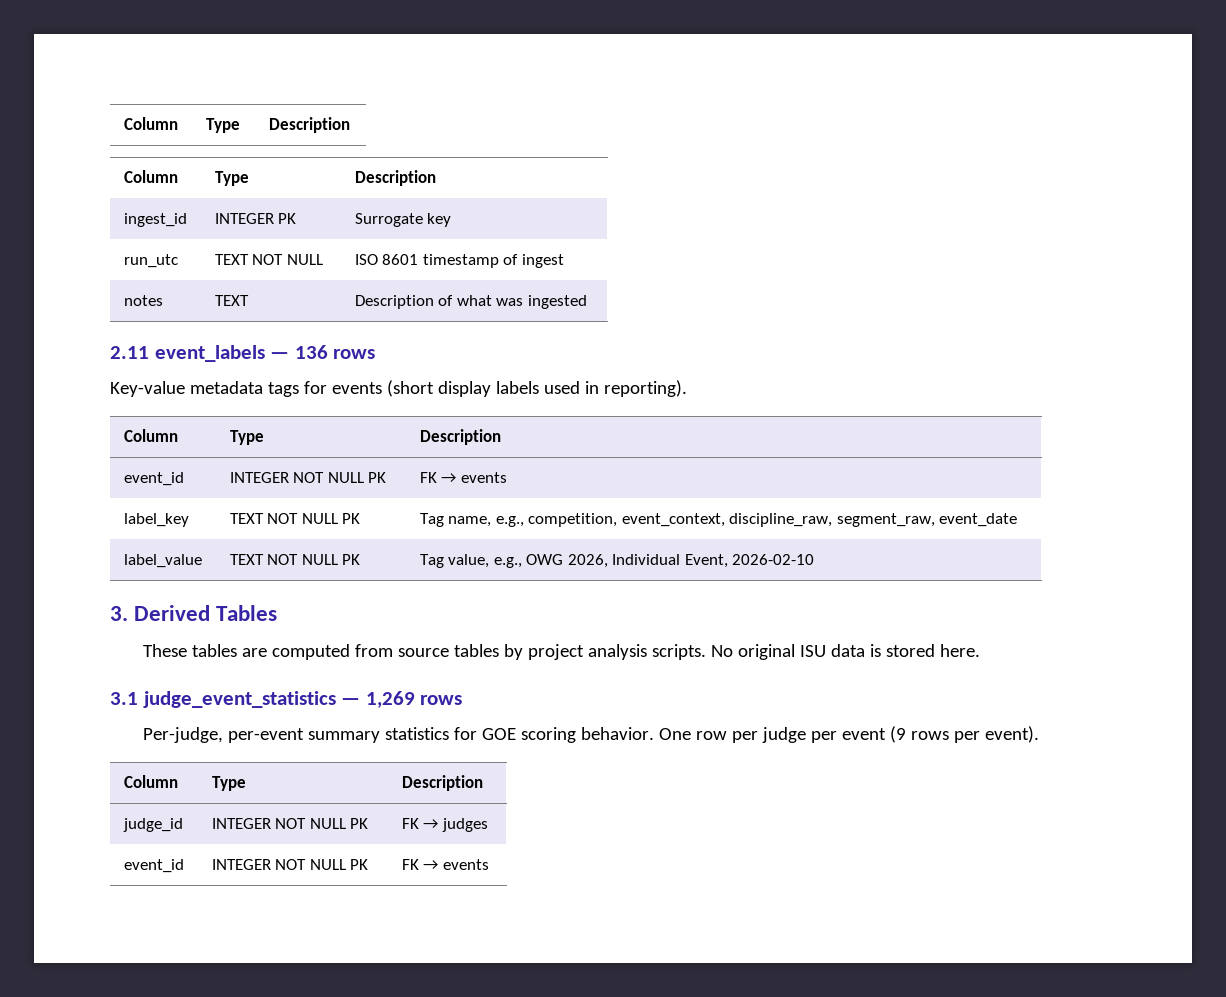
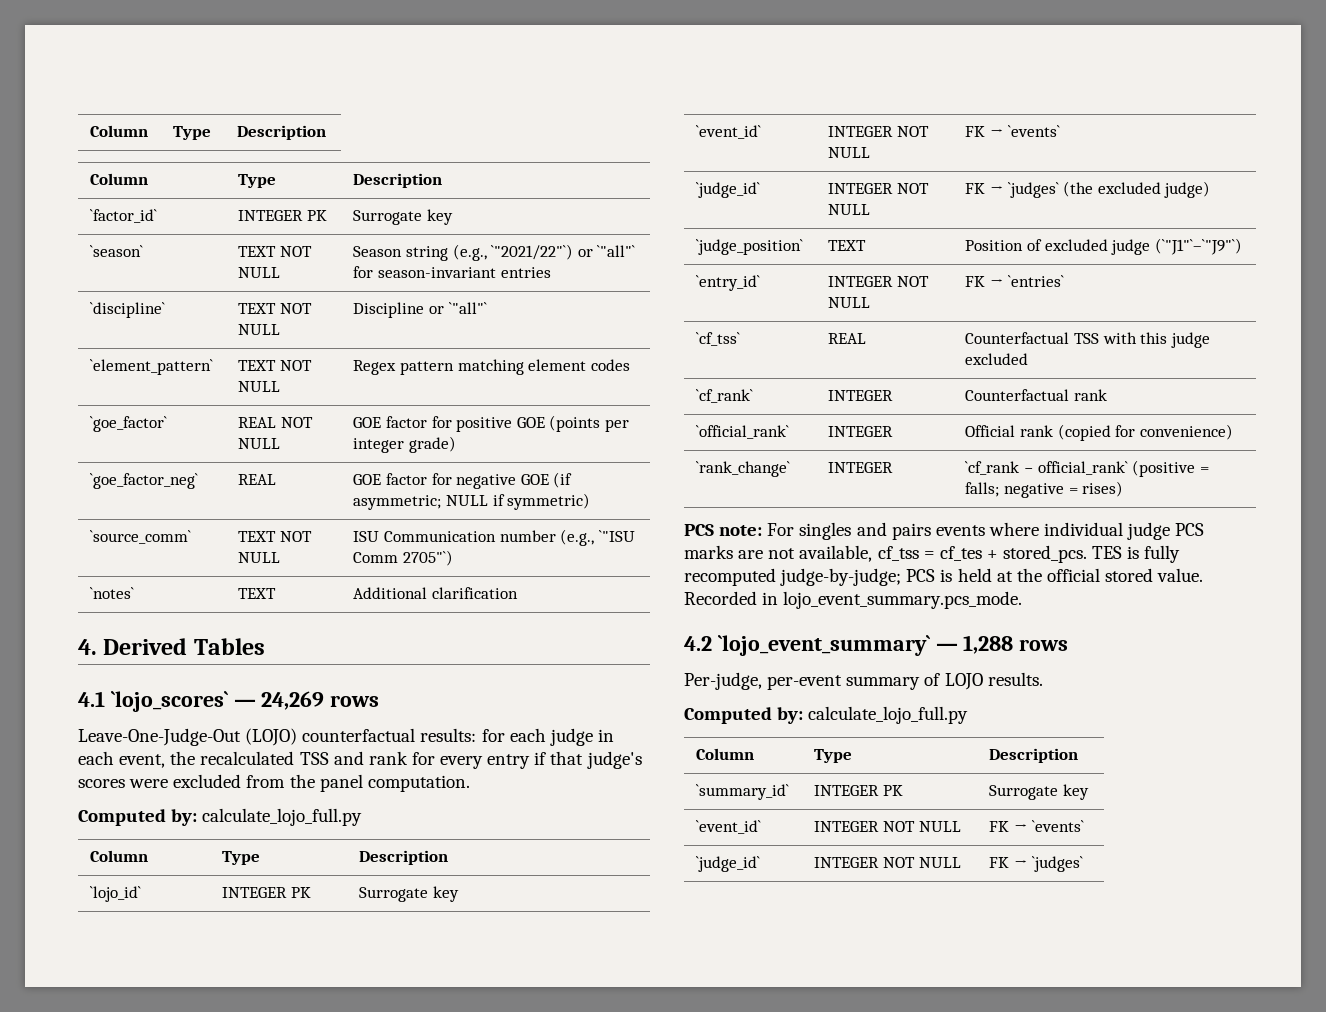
- ingest_id | INTEGER PK | Surrogate key
- run_utc | TEXT NOT NULL | ISO 8601 timestamp of ingest
- notes | TEXT | Description of what was ingested
- 2.11 event_labels — 136 rows
- Key-value metadata tags for events (short display labels used in reporting).
+ `factor_id` | INTEGER PK | Surrogate key
+ `season` | TEXT NOT NULL | Season string (e.g., `"2021/22"`) or `"all"` for season-invariant entries
+ `discipline` | TEXT NOT NULL | Discipline or `"all"`
+ `element_pattern` | TEXT NOT NULL | Regex pattern matching element codes
+ `goe_factor` | REAL NOT NULL | GOE factor for positive GOE (points per integer grade)
+ `goe_factor_neg` | REAL | GOE factor for negative GOE (if asymmetric; NULL if symmetric)
+ `source_comm` | TEXT NOT NULL | ISU Communication number (e.g., `"ISU Comm 2705"`)
+ `notes` | TEXT | Additional clarification
+ 4. Derived Tables
+ 4.1 `lojo_scores` — 24,269 rows
+ Leave-One-Judge-Out (LOJO) counterfactual results: for each judge in each event, the recalculated TSS and rank for every entry if that judge's scores were excluded from the panel computation.
+ Computed by: calculate_lojo_full.py
  Column | Type | Description
- event_id | INTEGER NOT NULL PK | FK → events
- label_key | TEXT NOT NULL PK | Tag name, e.g., competition, event_context, discipline_raw, segment_raw, event_date
- label_value | TEXT NOT NULL PK | Tag value, e.g., OWG 2026, Individual Event, 2026-02-10
- 3. Derived Tables
- These tables are computed from source tables by project analysis scripts. No original ISU data is stored here.
- 3.1 judge_event_statistics — 1,269 rows
- Per-judge, per-event summary statistics for GOE scoring behavior. One row per judge per event (9 rows per event).
+ `lojo_id` | INTEGER PK | Surrogate key
+ `event_id` | INTEGER NOT NULL | FK → `events`
+ `judge_id` | INTEGER NOT NULL | FK → `judges` (the excluded judge)
+ `judge_position` | TEXT | Position of excluded judge (`"J1"`–`"J9"`)
+ `entry_id` | INTEGER NOT NULL | FK → `entries`
+ `cf_tss` | REAL | Counterfactual TSS with this judge excluded
+ `cf_rank` | INTEGER | Counterfactual rank
+ `official_rank` | INTEGER | Official rank (copied for convenience)
+ `rank_change` | INTEGER | `cf_rank − official_rank` (positive = falls; negative = rises)
+ PCS note: For singles and pairs events where individual judge PCS marks are not available, cf_tss = cf_tes + stored_pcs. TES is fully recomputed judge-by-judge; PCS is held at the official stored value. Recorded in lojo_event_summary.pcs_mode.
+ 4.2 `lojo_event_summary` — 1,288 rows
+ Per-judge, per-event summary of LOJO results.
+ Computed by: calculate_lojo_full.py
  Column | Type | Description
- judge_id | INTEGER NOT NULL PK | FK → judges
- event_id | INTEGER NOT NULL PK | FK → events
+ `summary_id` | INTEGER PK | Surrogate key
+ `event_id` | INTEGER NOT NULL | FK → `events`
+ `judge_id` | INTEGER NOT NULL | FK → `judges`

